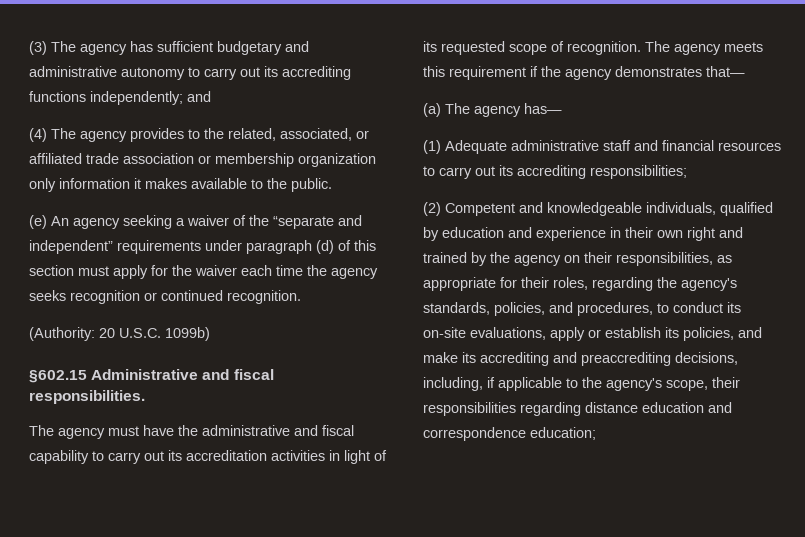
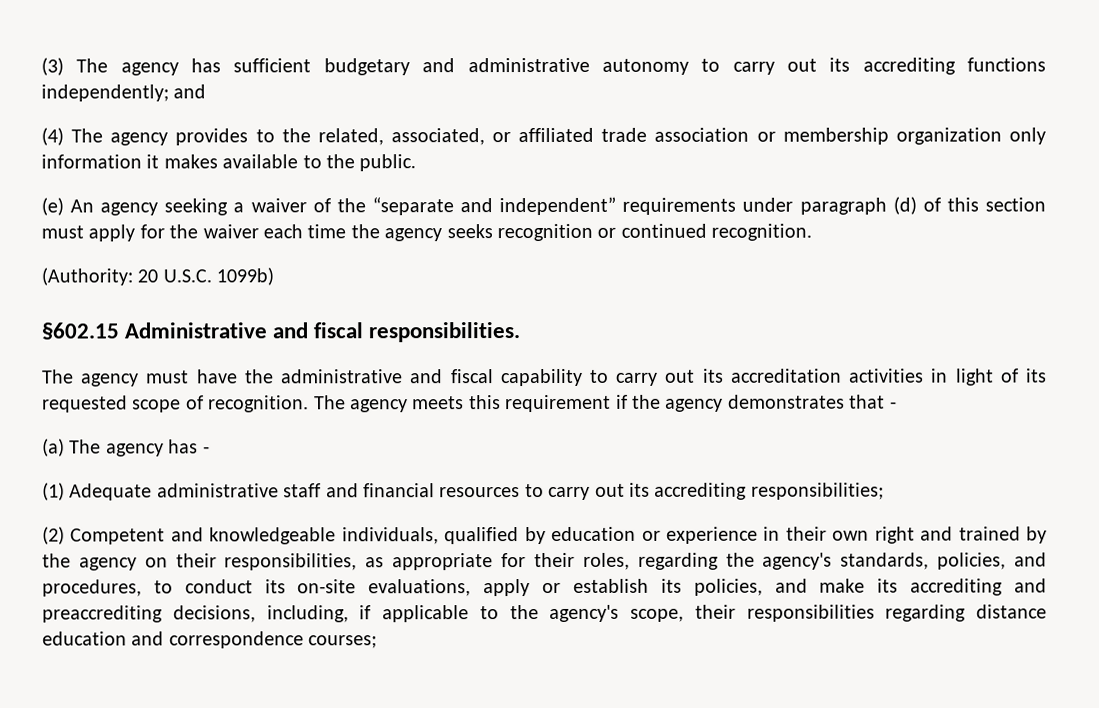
- The agency meets this requirement if the agency demonstrates that—
+ The agency meets this requirement if the agency demonstrates that -
- (a) The agency has—
+ (a) The agency has -
- (2) Competent and knowledgeable individuals, qualified by education and experience in their own right and trained by the agency on their responsibilities, as appropriate for their roles, regarding the agency's standards, policies, and procedures, to conduct its on-site evaluations, apply or establish its policies, and make its accrediting and preaccrediting decisions, including, if applicable to the agency's scope, their responsibilities regarding distance education and correspondence education;
+ (2) Competent and knowledgeable individuals, qualified by education or experience in their own right and trained by the agency on their responsibilities, as appropriate for their roles, regarding the agency's standards, policies, and procedures, to conduct its on-site evaluations, apply or establish its policies, and make its accrediting and preaccrediting decisions, including, if applicable to the agency's scope, their responsibilities regarding distance education and correspondence courses;

